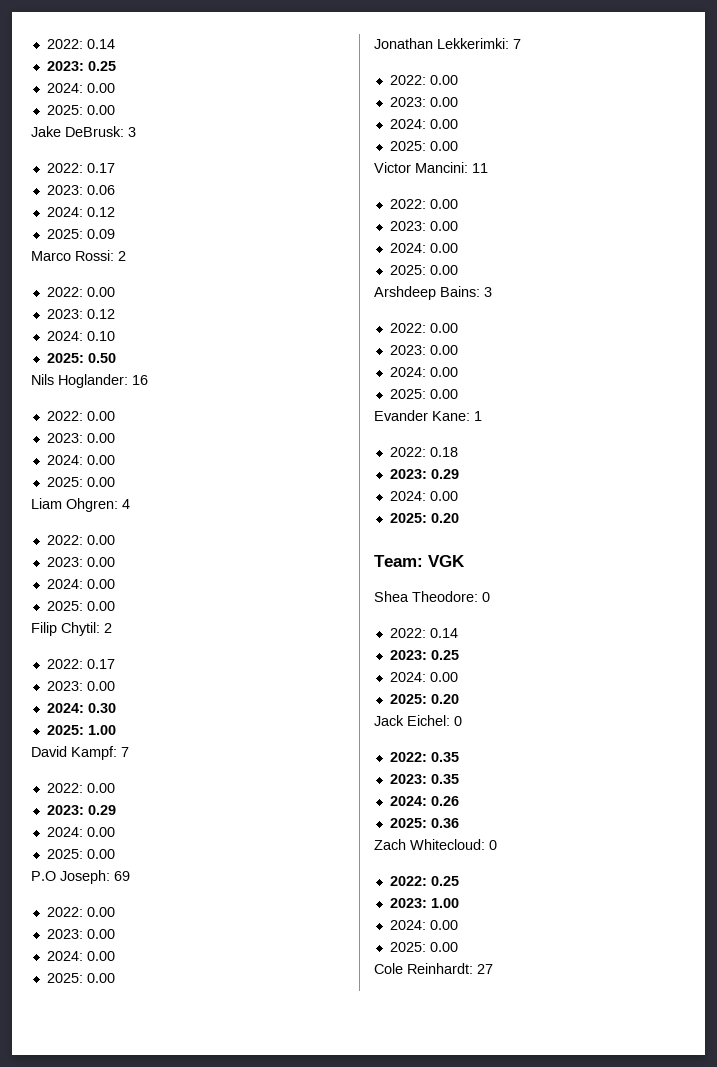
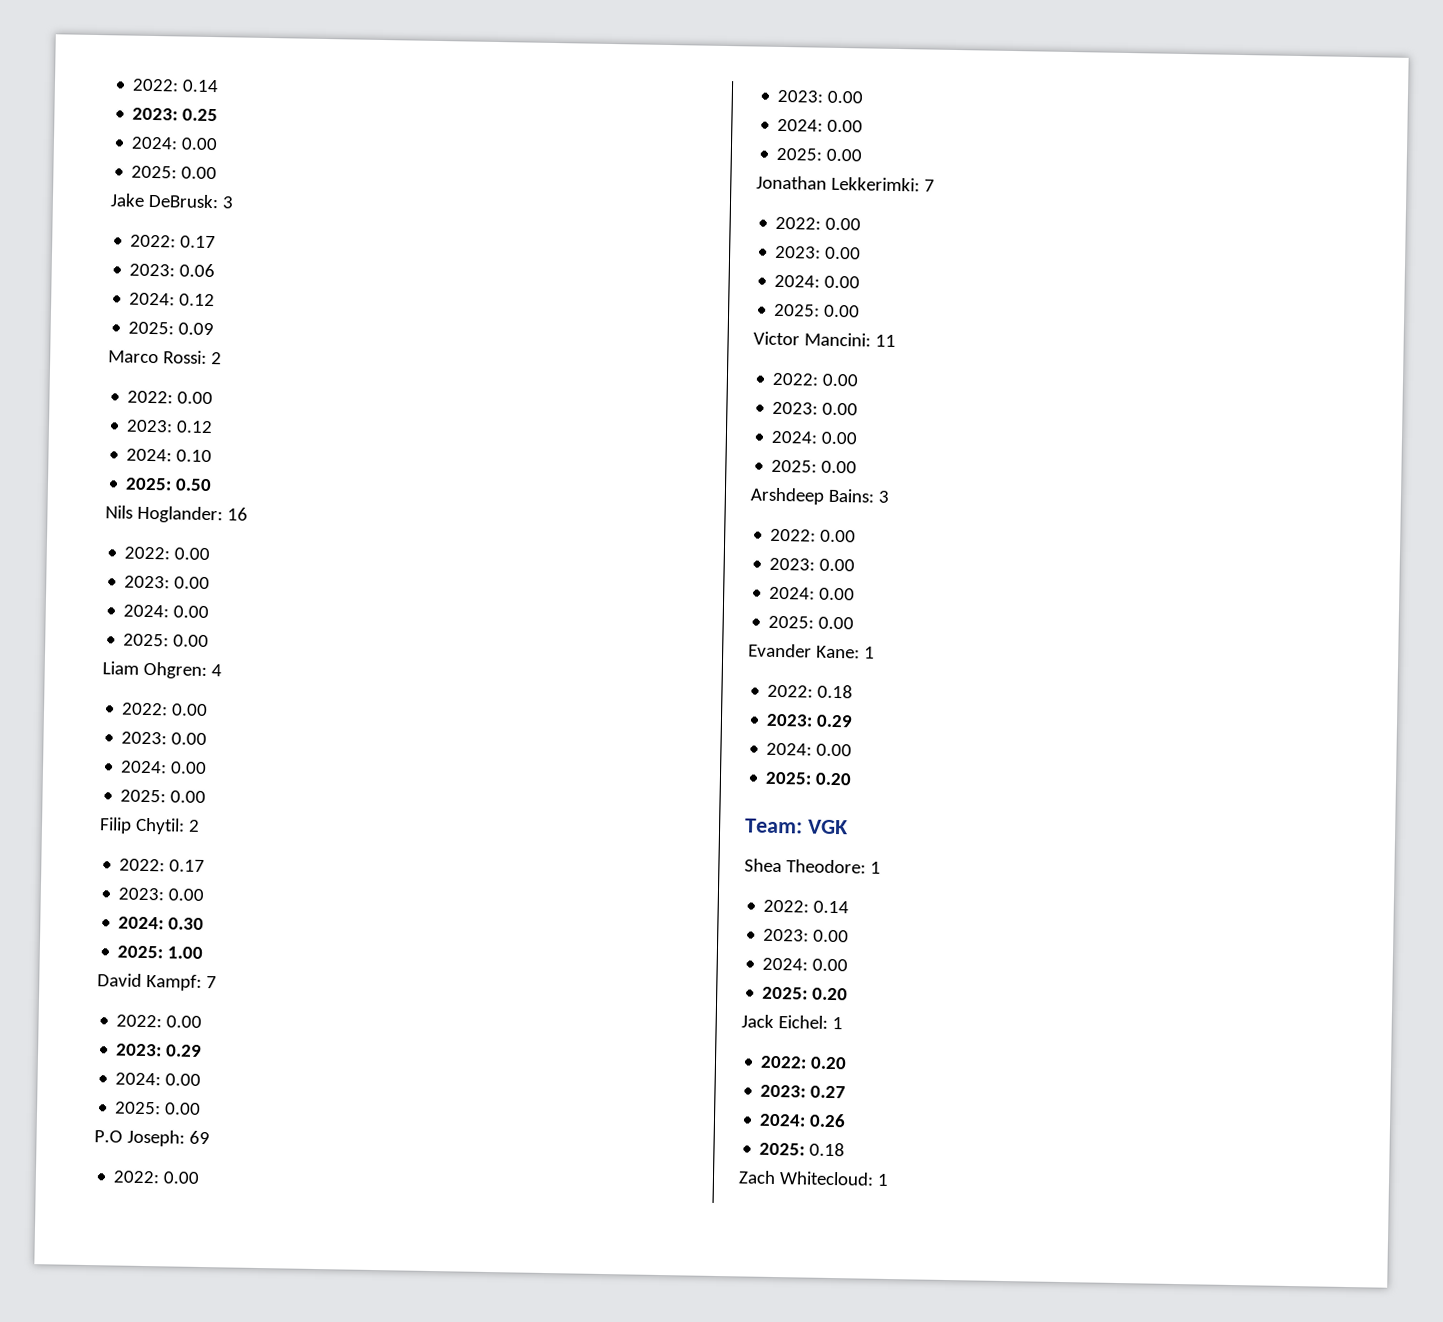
- Shea Theodore: 0
+ Shea Theodore: 1
  2022: 0.14
- 2023: 0.25
+ 2023: 0.00
- Jack Eichel: 0
- 2022: 0.35
- 2023: 0.35
+ Jack Eichel: 1
+ 2022: 0.20
+ 2023: 0.27
- 2025: 0.36
+ 2025: 0.18
- Zach Whitecloud: 0
- 2022: 0.25
- 2023: 1.00
- 2024: 0.00
- 2025: 0.00
- Cole Reinhardt: 27
+ Zach Whitecloud: 1

